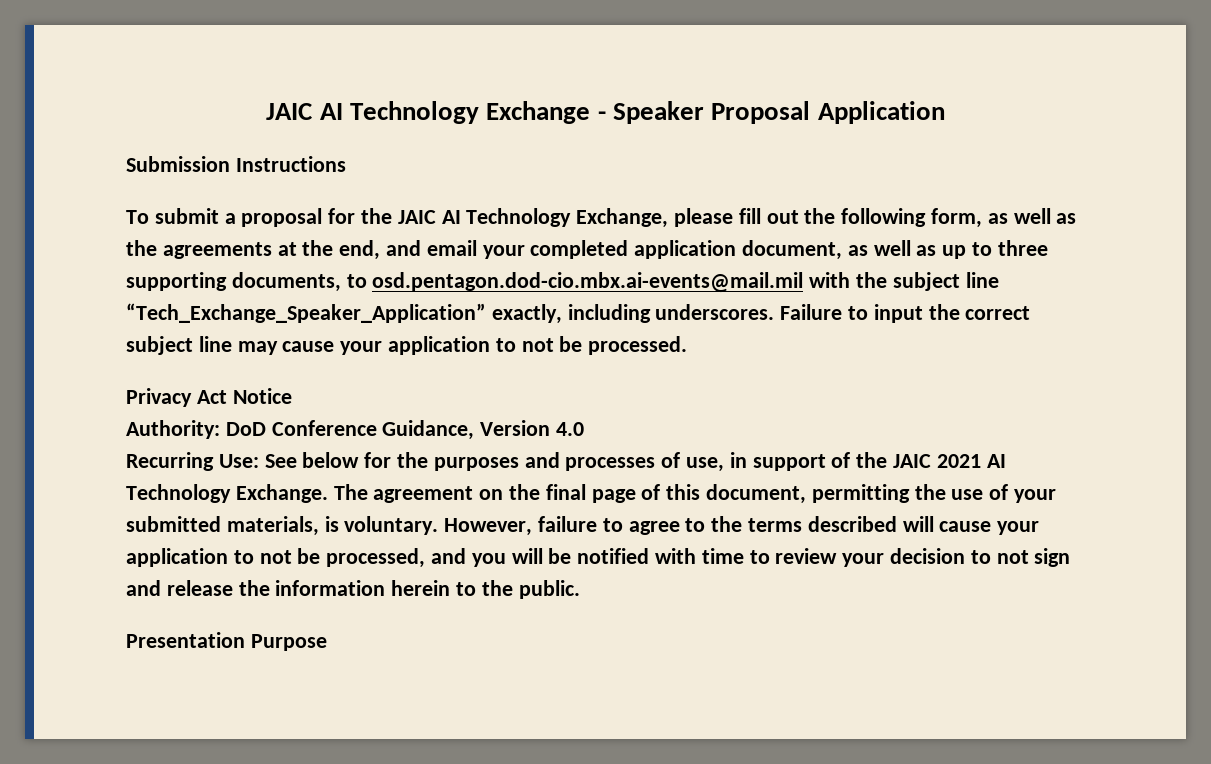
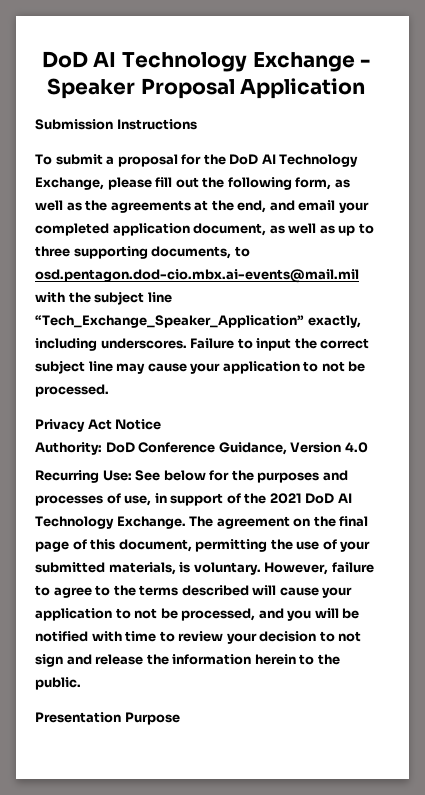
- JAIC AI Technology Exchange - Speaker Proposal Application
+ DoD AI Technology Exchange - Speaker Proposal Application
- To submit a proposal for the JAIC AI Technology Exchange, please fill out the following form, as well as the agreements at the end, and email your completed application document, as well as up to three supporting documents, to osd.pentagon.dod-cio.mbx.ai-events@mail.mil with the subject line “Tech_Exchange_Speaker_Application” exactly, including underscores.
+ To submit a proposal for the DoD AI Technology Exchange, please fill out the following form, as well as the agreements at the end, and email your completed application document, as well as up to three supporting documents, to osd.pentagon.dod-cio.mbx.ai-events@mail.mil with the subject line “Tech_Exchange_Speaker_Application” exactly, including underscores.
- Recurring Use: See below for the purposes and processes of use, in support of the JAIC 2021 AI Technology Exchange.
+ Recurring Use: See below for the purposes and processes of use, in support of the 2021 DoD AI Technology Exchange.

